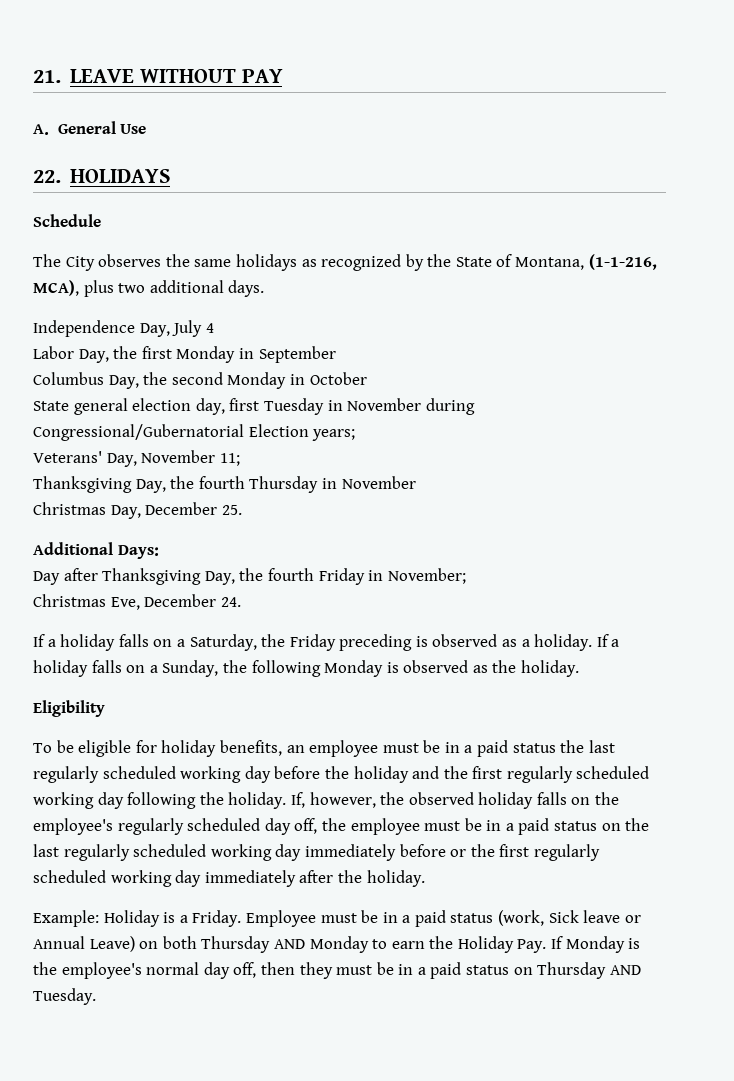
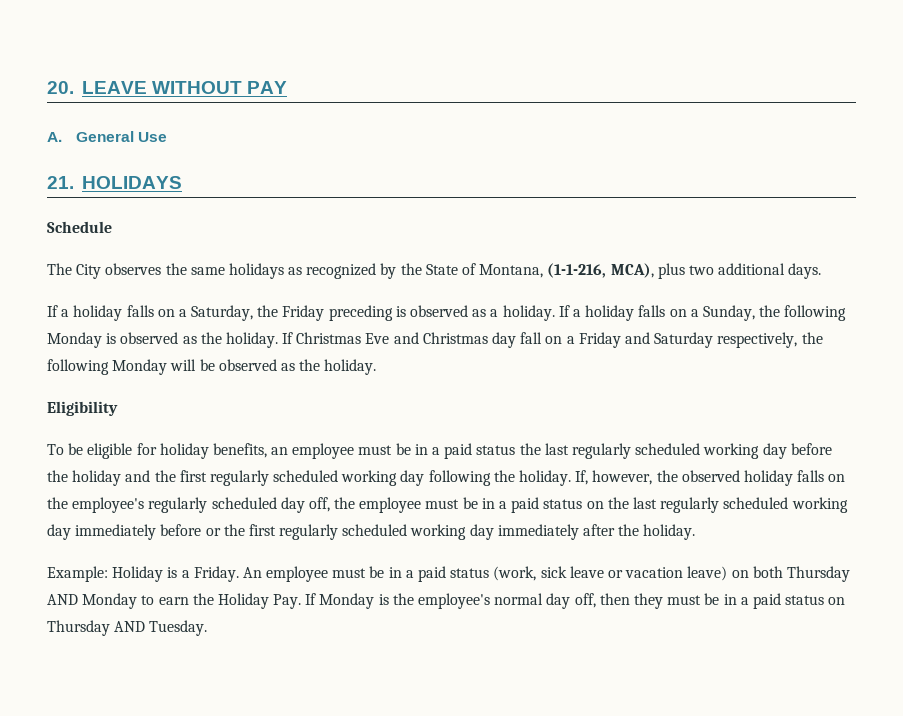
- 21. LEAVE WITHOUT PAY
+ 20. LEAVE WITHOUT PAY
- 22. HOLIDAYS
+ 21. HOLIDAYS
- Independence Day, July 4
- Labor Day, the first Monday in September
- Columbus Day, the second Monday in October
- State general election day, first Tuesday in November during Congressional/Gubernatorial Election years;
- Veterans' Day, November 11;
- Thanksgiving Day, the fourth Thursday in November
- Christmas Day, December 25.
- Additional Days:
- Day after Thanksgiving Day, the fourth Friday in November;
- Christmas Eve, December 24.
+ If Christmas Eve and Christmas day fall on a Friday and Saturday respectively, the following Monday will be observed as the holiday.
- Employee must be in a paid status (work, Sick leave or Annual Leave) on both Thursday AND Monday to earn the Holiday Pay. If Monday is the employee's normal day off, then they must be in a paid status on Thursday AND Tuesday.
+ An employee must be in a paid status (work, sick leave or vacation leave) on both Thursday AND Monday to earn the Holiday Pay. If Monday is the employee's normal day off, then they must be in a paid status on Thursday AND Tuesday.

